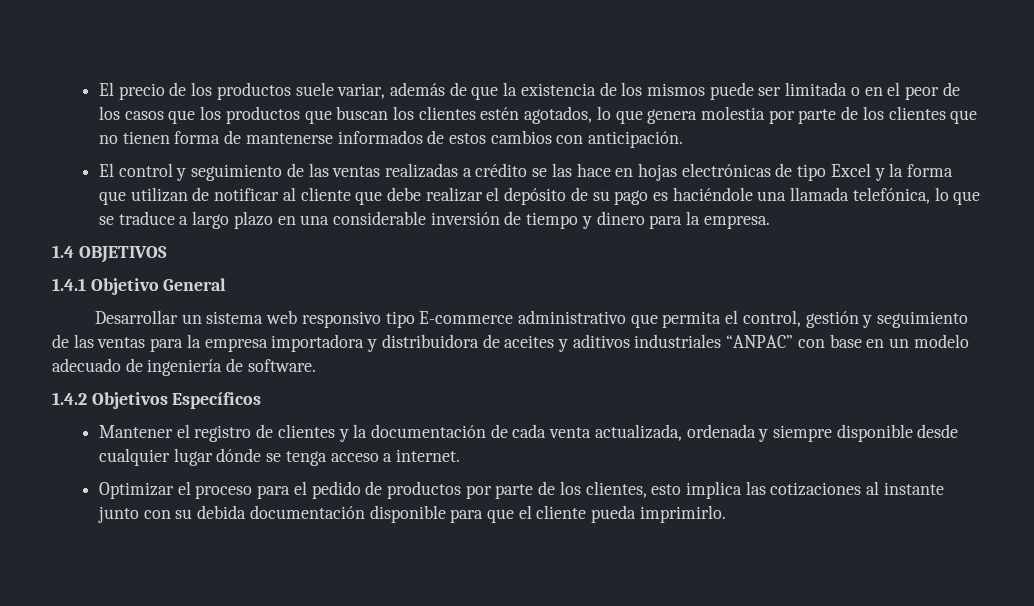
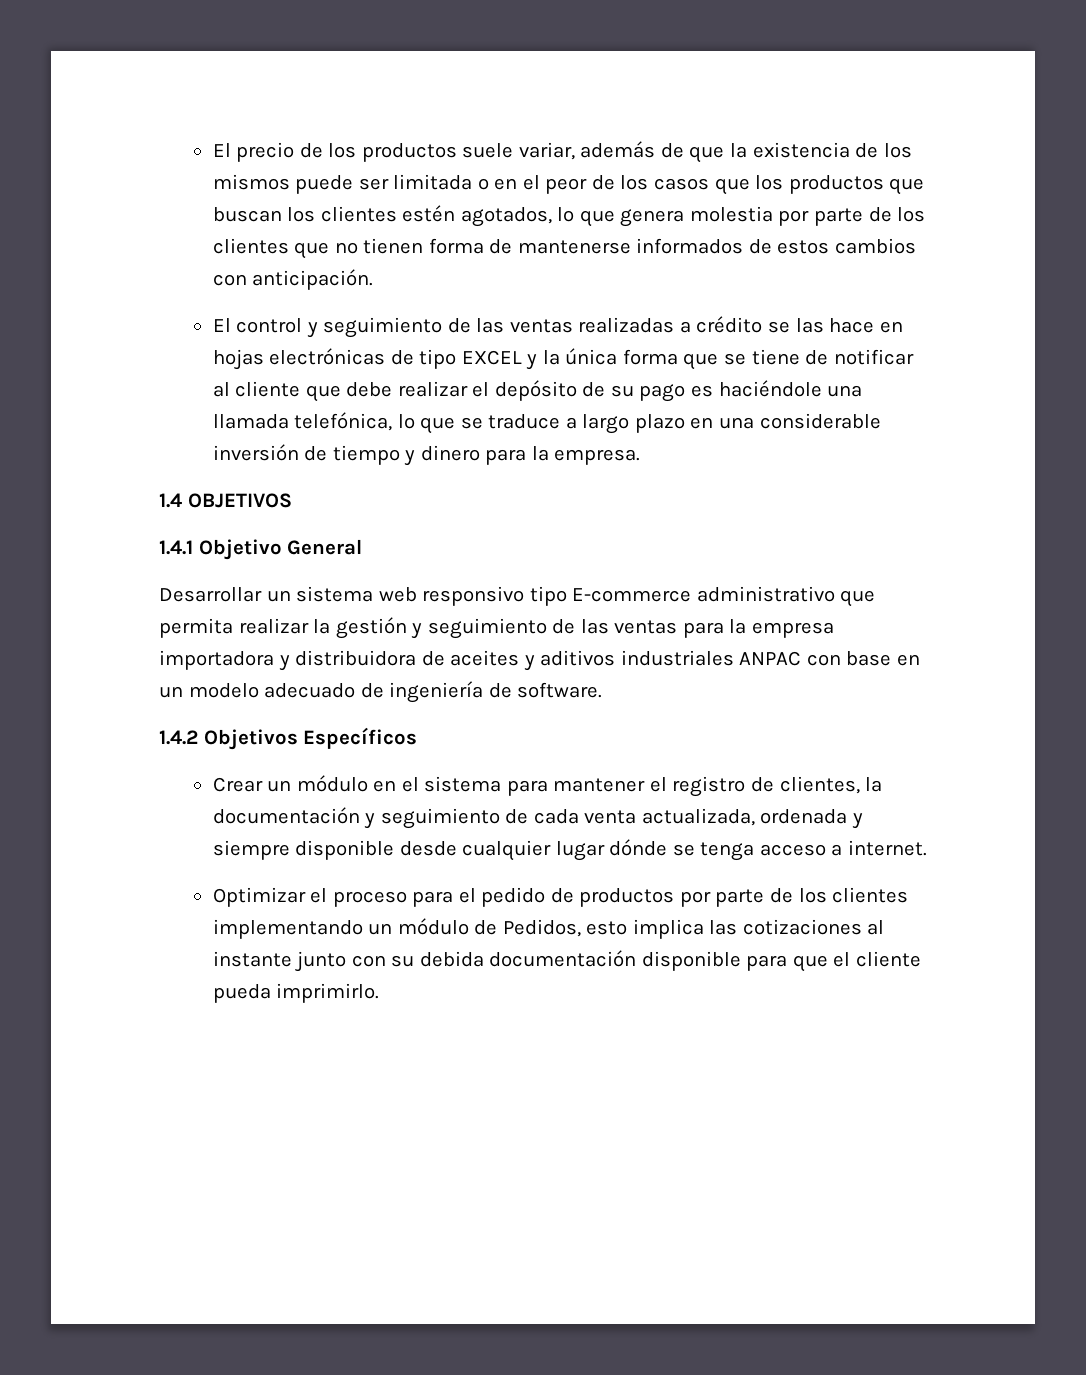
- El control y seguimiento de las ventas realizadas a crédito se las hace en hojas electrónicas de tipo Excel y la forma que utilizan de notificar al cliente que debe realizar el depósito de su pago es haciéndole una llamada telefónica, lo que se traduce a largo plazo en una considerable inversión de tiempo y dinero para la empresa.
+ El control y seguimiento de las ventas realizadas a crédito se las hace en hojas electrónicas de tipo EXCEL y la única forma que se tiene de notificar al cliente que debe realizar el depósito de su pago es haciéndole una llamada telefónica, lo que se traduce a largo plazo en una considerable inversión de tiempo y dinero para la empresa.
- Desarrollar un sistema web responsivo tipo E-commerce administrativo que permita el control, gestión y seguimiento de las ventas para la empresa importadora y distribuidora de aceites y aditivos industriales “ANPAC” con base en un modelo adecuado de ingeniería de software.
+ Desarrollar un sistema web responsivo tipo E-commerce administrativo que permita realizar la gestión y seguimiento de las ventas para la empresa importadora y distribuidora de aceites y aditivos industriales ANPAC con base en un modelo adecuado de ingeniería de software.
- Mantener el registro de clientes y la documentación de cada venta actualizada, ordenada y siempre disponible desde cualquier lugar dónde se tenga acceso a internet.
+ Crear un módulo en el sistema para mantener el registro de clientes, la documentación y seguimiento de cada venta actualizada, ordenada y siempre disponible desde cualquier lugar dónde se tenga acceso a internet.
- Optimizar el proceso para el pedido de productos por parte de los clientes, esto implica las cotizaciones al instante junto con su debida documentación disponible para que el cliente pueda imprimirlo.
+ Optimizar el proceso para el pedido de productos por parte de los clientes implementando un módulo de Pedidos, esto implica las cotizaciones al instante junto con su debida documentación disponible para que el cliente pueda imprimirlo.

